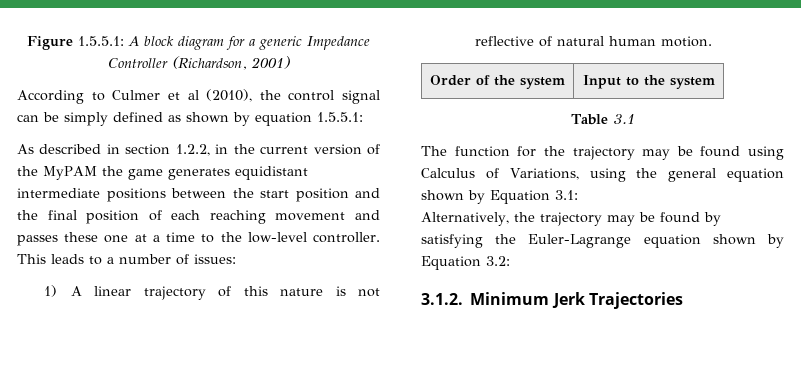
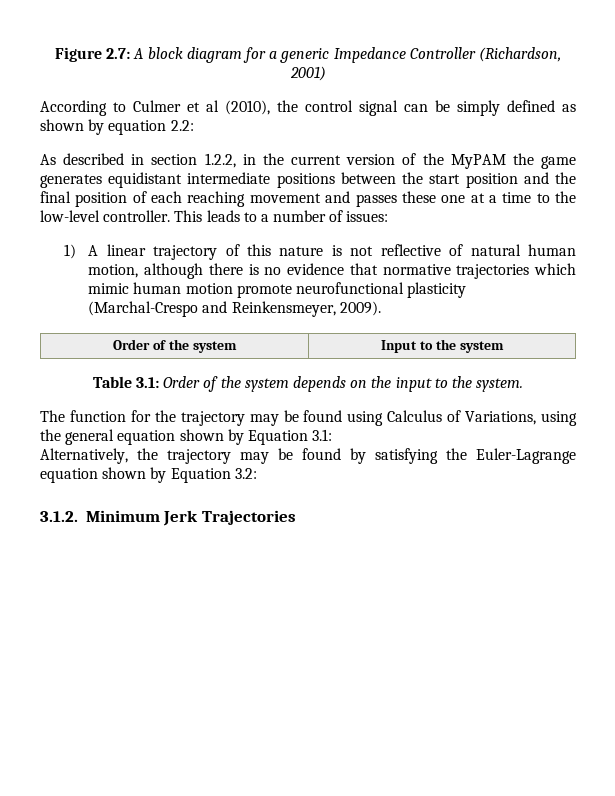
- Figure 1.5.5.1: A block diagram for a generic Impedance Controller (Richardson, 2001)
+ Figure 2.7: A block diagram for a generic Impedance Controller (Richardson, 2001)
- According to Culmer et al (2010), the control signal can be simply defined as shown by equation 1.5.5.1:
+ According to Culmer et al (2010), the control signal can be simply defined as shown by equation 2.2:
- 1) A linear trajectory of this nature is not reflective of natural human motion.
+ 1) A linear trajectory of this nature is not reflective of natural human motion, although there is no evidence that normative trajectories which mimic human motion promote neurofunctional plasticity (Marchal-Crespo and Reinkensmeyer, 2009).
- Table 3.1
+ Table 3.1: Order of the system depends on the input to the system.

